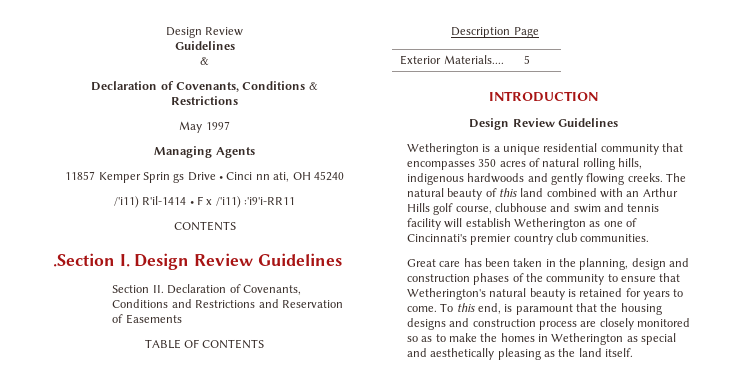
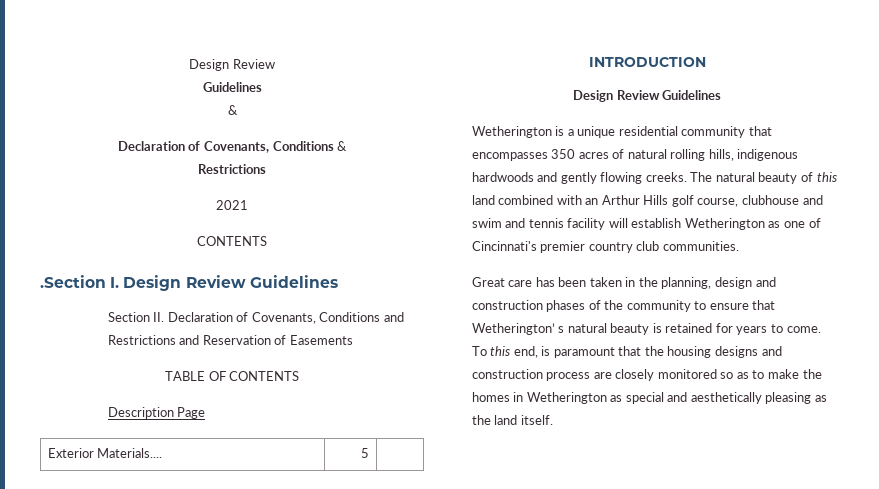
- May 1997
- Managing Agents
- 11857 Kemper Sprin gs Drive • Cinci nn ati, OH 45240
- /'i11) R'il-1414 • F x /'i11) :'i9'i-RR11
+ 2021
- Great care has been taken in the planning, design and construction phases of the community to ensure that Wetherington's natural beauty is retained for years to come.
+ Great care has been taken in the planning, design and construction phases of the community to ensure that Wetherington’ s natural beauty is retained for years to come.

